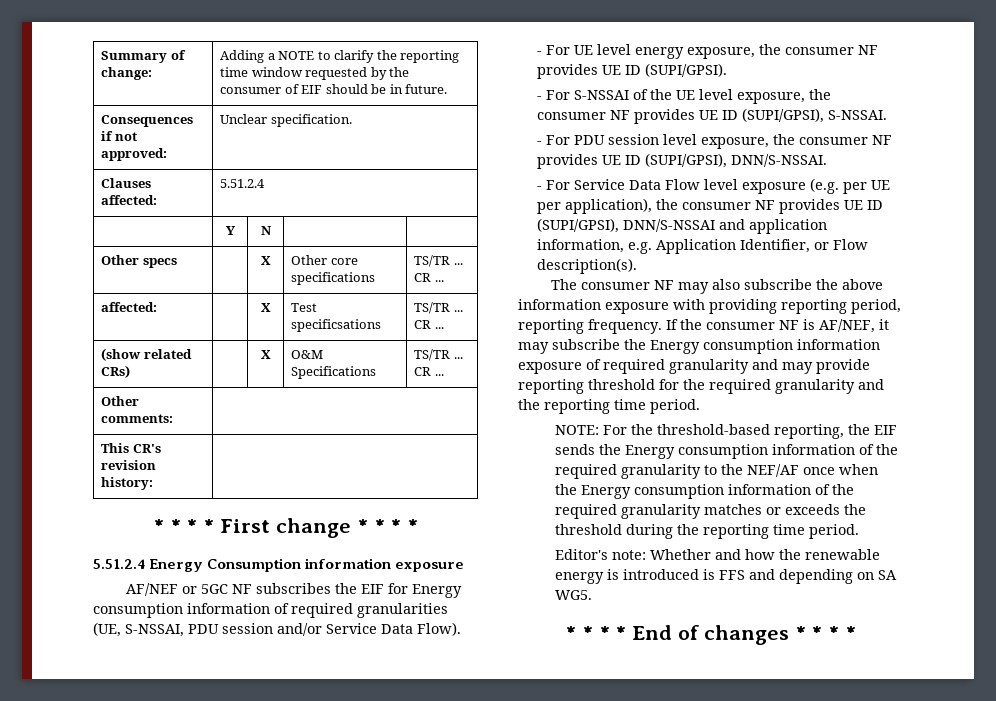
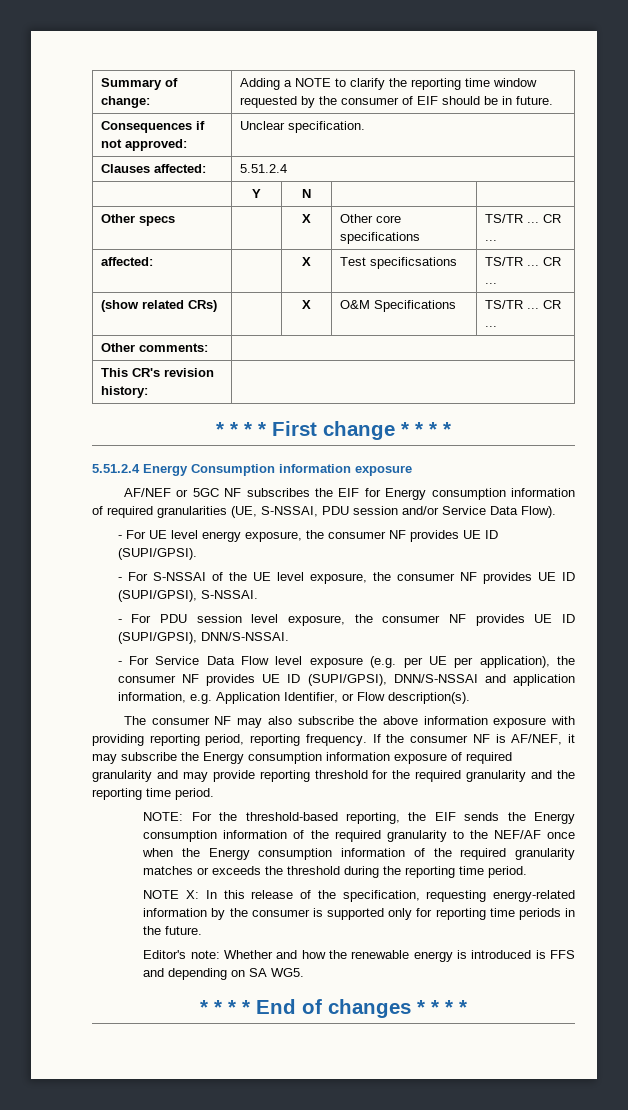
+ NOTE X: In this release of the specification, requesting energy-related information by the consumer is supported only for reporting time periods in the future.

